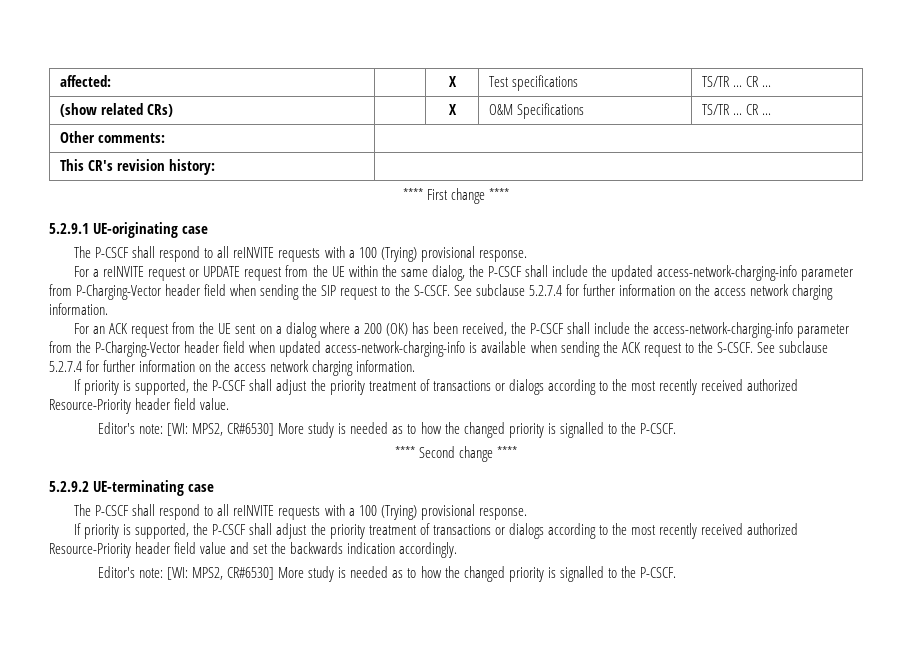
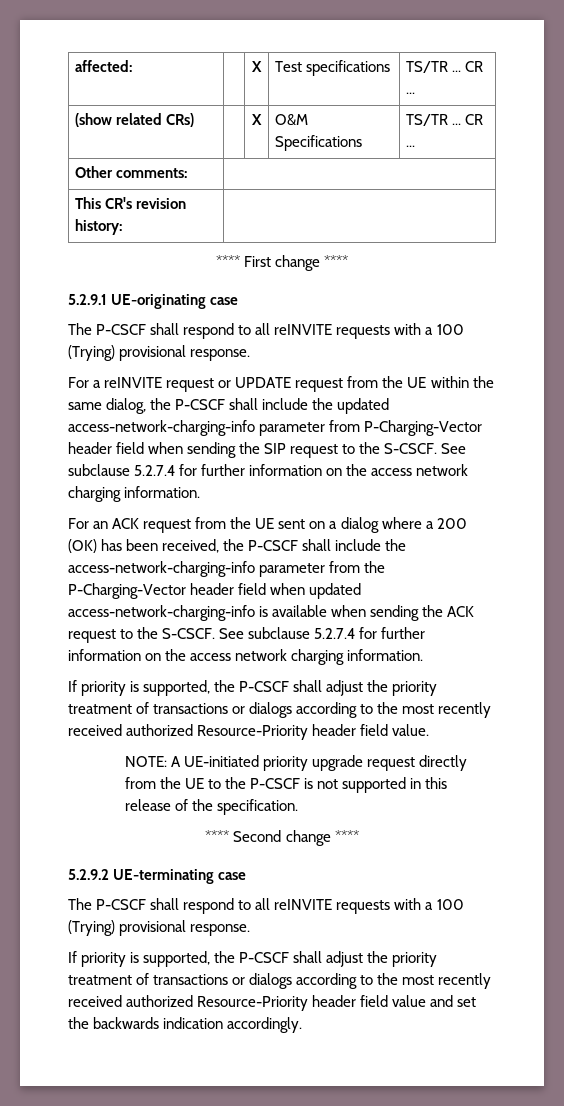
  If priority is supported, the P-CSCF shall adjust the priority treatment of transactions or dialogs according to the most recently received authorized Resource-Priority header field value.
- Editor's note: [WI: MPS2, CR#6530] More study is needed as to how the changed priority is signalled to the P-CSCF.
+ NOTE: A UE-initiated priority upgrade request directly from the UE to the P-CSCF is not supported in this release of the specification.
  If priority is supported, the P-CSCF shall adjust the priority treatment of transactions or dialogs according to the most recently received authorized Resource-Priority header field value and set the backwards indication accordingly.
- Editor's note: [WI: MPS2, CR#6530] More study is needed as to how the changed priority is signalled to the P-CSCF.

